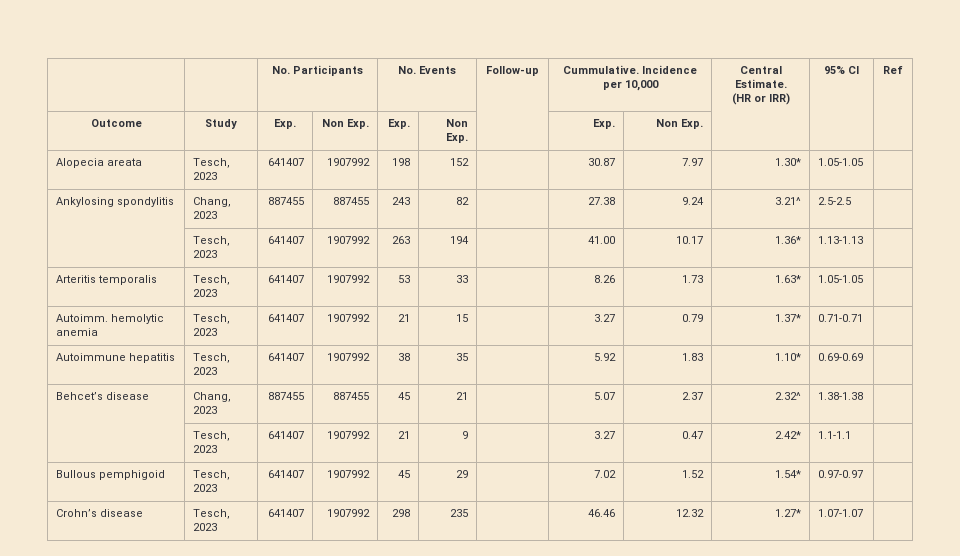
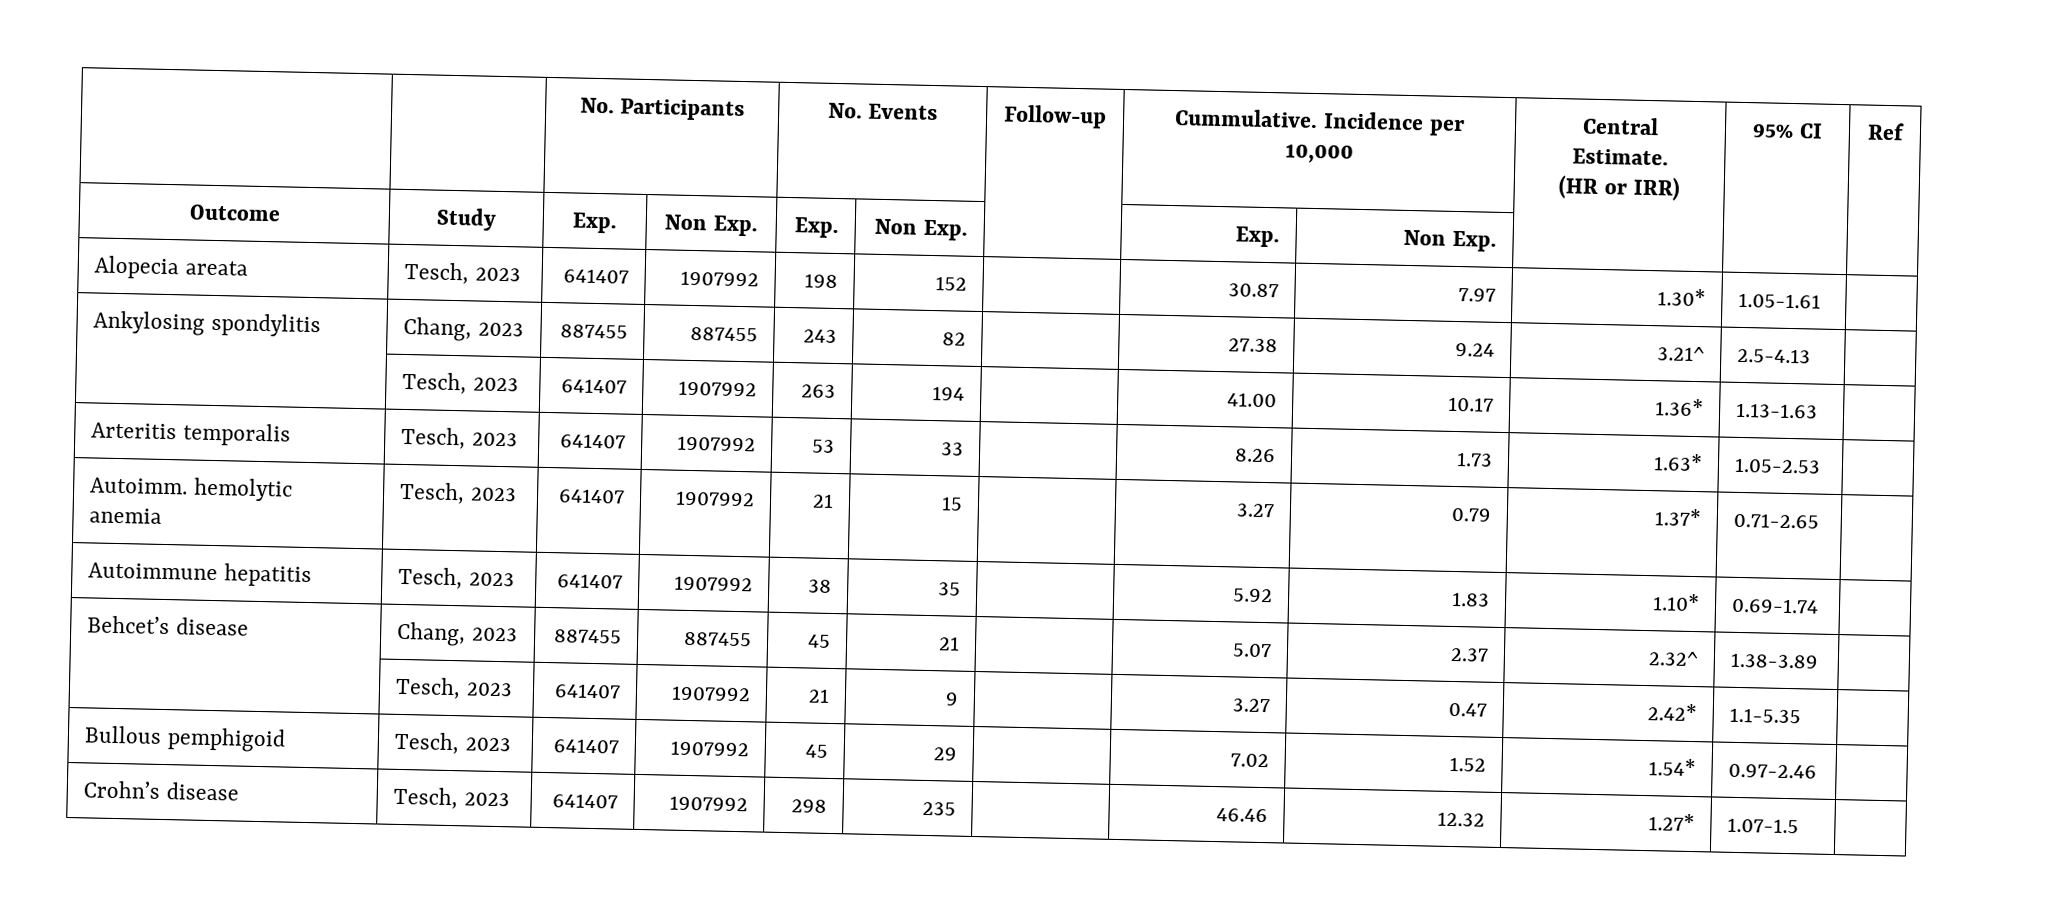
- Alopecia areata | Tesch, 2023 | 641407 | 1907992 | 198 | 152 | | 30.87 | 7.97 | 1.30* | 1.05-1.05 |
+ Alopecia areata | Tesch, 2023 | 641407 | 1907992 | 198 | 152 | | 30.87 | 7.97 | 1.30* | 1.05-1.61 |
- Ankylosing spondylitis | Chang, 2023 | 887455 | 887455 | 243 | 82 | | 27.38 | 9.24 | 3.21^ | 2.5-2.5 |
+ Ankylosing spondylitis | Chang, 2023 | 887455 | 887455 | 243 | 82 | | 27.38 | 9.24 | 3.21^ | 2.5-4.13 |
- | Tesch, 2023 | 641407 | 1907992 | 263 | 194 | | 41.00 | 10.17 | 1.36* | 1.13-1.13 |
+ | Tesch, 2023 | 641407 | 1907992 | 263 | 194 | | 41.00 | 10.17 | 1.36* | 1.13-1.63 |
- Arteritis temporalis | Tesch, 2023 | 641407 | 1907992 | 53 | 33 | | 8.26 | 1.73 | 1.63* | 1.05-1.05 |
+ Arteritis temporalis | Tesch, 2023 | 641407 | 1907992 | 53 | 33 | | 8.26 | 1.73 | 1.63* | 1.05-2.53 |
- Autoimm. hemolytic anemia | Tesch, 2023 | 641407 | 1907992 | 21 | 15 | | 3.27 | 0.79 | 1.37* | 0.71-0.71 |
+ Autoimm. hemolytic anemia | Tesch, 2023 | 641407 | 1907992 | 21 | 15 | | 3.27 | 0.79 | 1.37* | 0.71-2.65 |
- Autoimmune hepatitis | Tesch, 2023 | 641407 | 1907992 | 38 | 35 | | 5.92 | 1.83 | 1.10* | 0.69-0.69 |
+ Autoimmune hepatitis | Tesch, 2023 | 641407 | 1907992 | 38 | 35 | | 5.92 | 1.83 | 1.10* | 0.69-1.74 |
- Behcet’s disease | Chang, 2023 | 887455 | 887455 | 45 | 21 | | 5.07 | 2.37 | 2.32^ | 1.38-1.38 |
+ Behcet’s disease | Chang, 2023 | 887455 | 887455 | 45 | 21 | | 5.07 | 2.37 | 2.32^ | 1.38-3.89 |
- | Tesch, 2023 | 641407 | 1907992 | 21 | 9 | | 3.27 | 0.47 | 2.42* | 1.1-1.1 |
+ | Tesch, 2023 | 641407 | 1907992 | 21 | 9 | | 3.27 | 0.47 | 2.42* | 1.1-5.35 |
- Bullous pemphigoid | Tesch, 2023 | 641407 | 1907992 | 45 | 29 | | 7.02 | 1.52 | 1.54* | 0.97-0.97 |
+ Bullous pemphigoid | Tesch, 2023 | 641407 | 1907992 | 45 | 29 | | 7.02 | 1.52 | 1.54* | 0.97-2.46 |
- Crohn’s disease | Tesch, 2023 | 641407 | 1907992 | 298 | 235 | | 46.46 | 12.32 | 1.27* | 1.07-1.07 |
+ Crohn’s disease | Tesch, 2023 | 641407 | 1907992 | 298 | 235 | | 46.46 | 12.32 | 1.27* | 1.07-1.5 |

